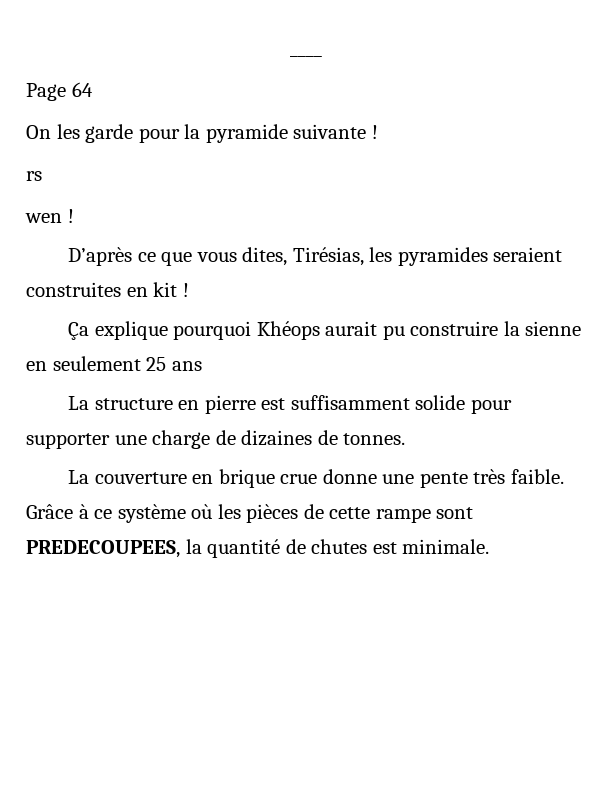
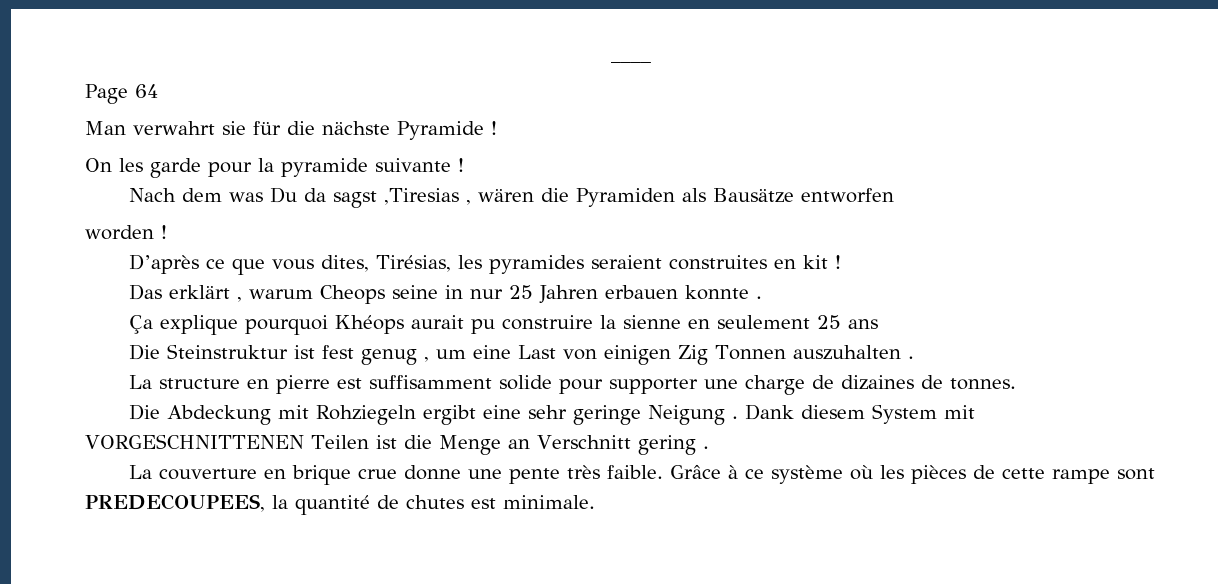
+ Man verwahrt sie für die nächste Pyramide !
- rs
- wen !
+ Nach dem was Du da sagst ,Tiresias , wären die Pyramiden als Bausätze entworfen
+ worden !
+ Das erklärt , warum Cheops seine in nur 25 Jahren erbauen konnte .
+ Die Steinstruktur ist fest genug , um eine Last von einigen Zig Tonnen auszuhalten .
+ Die Abdeckung mit Rohziegeln ergibt eine sehr geringe Neigung . Dank diesem System mit VORGESCHNITTENEN Teilen ist die Menge an Verschnitt gering .

